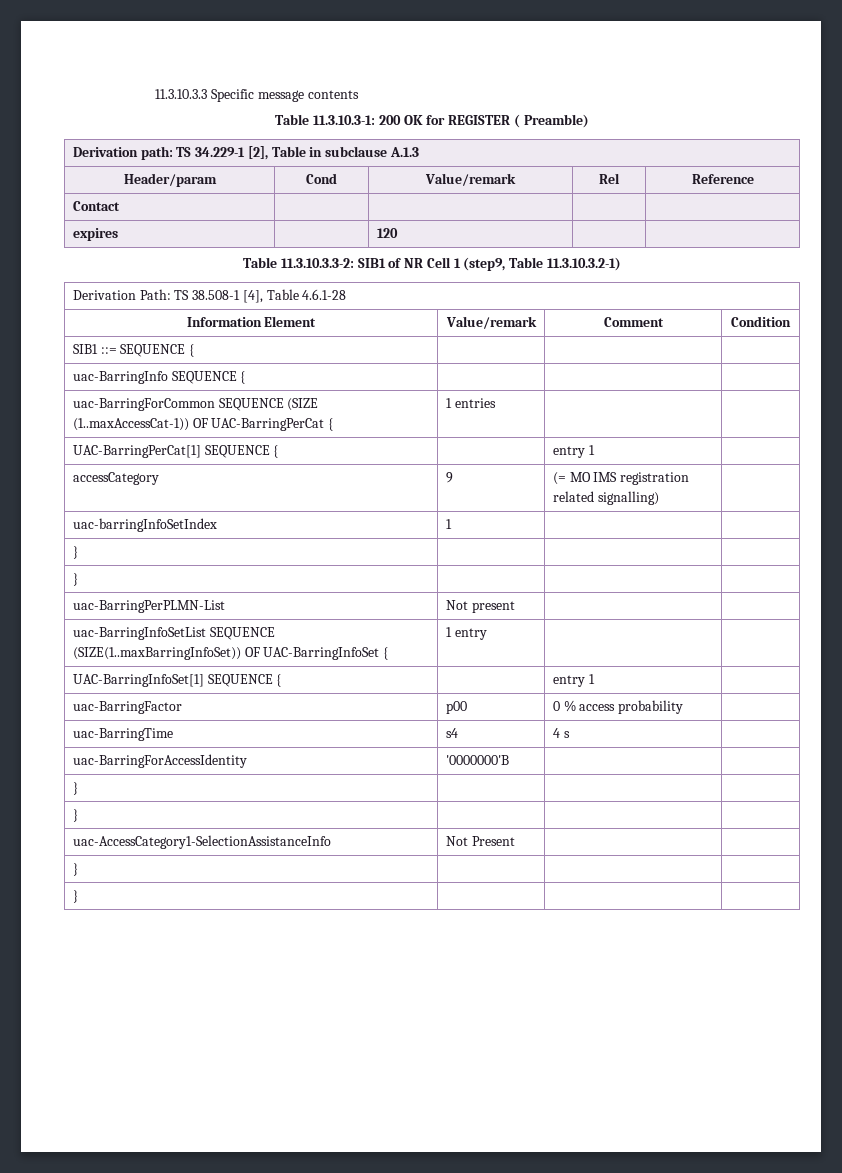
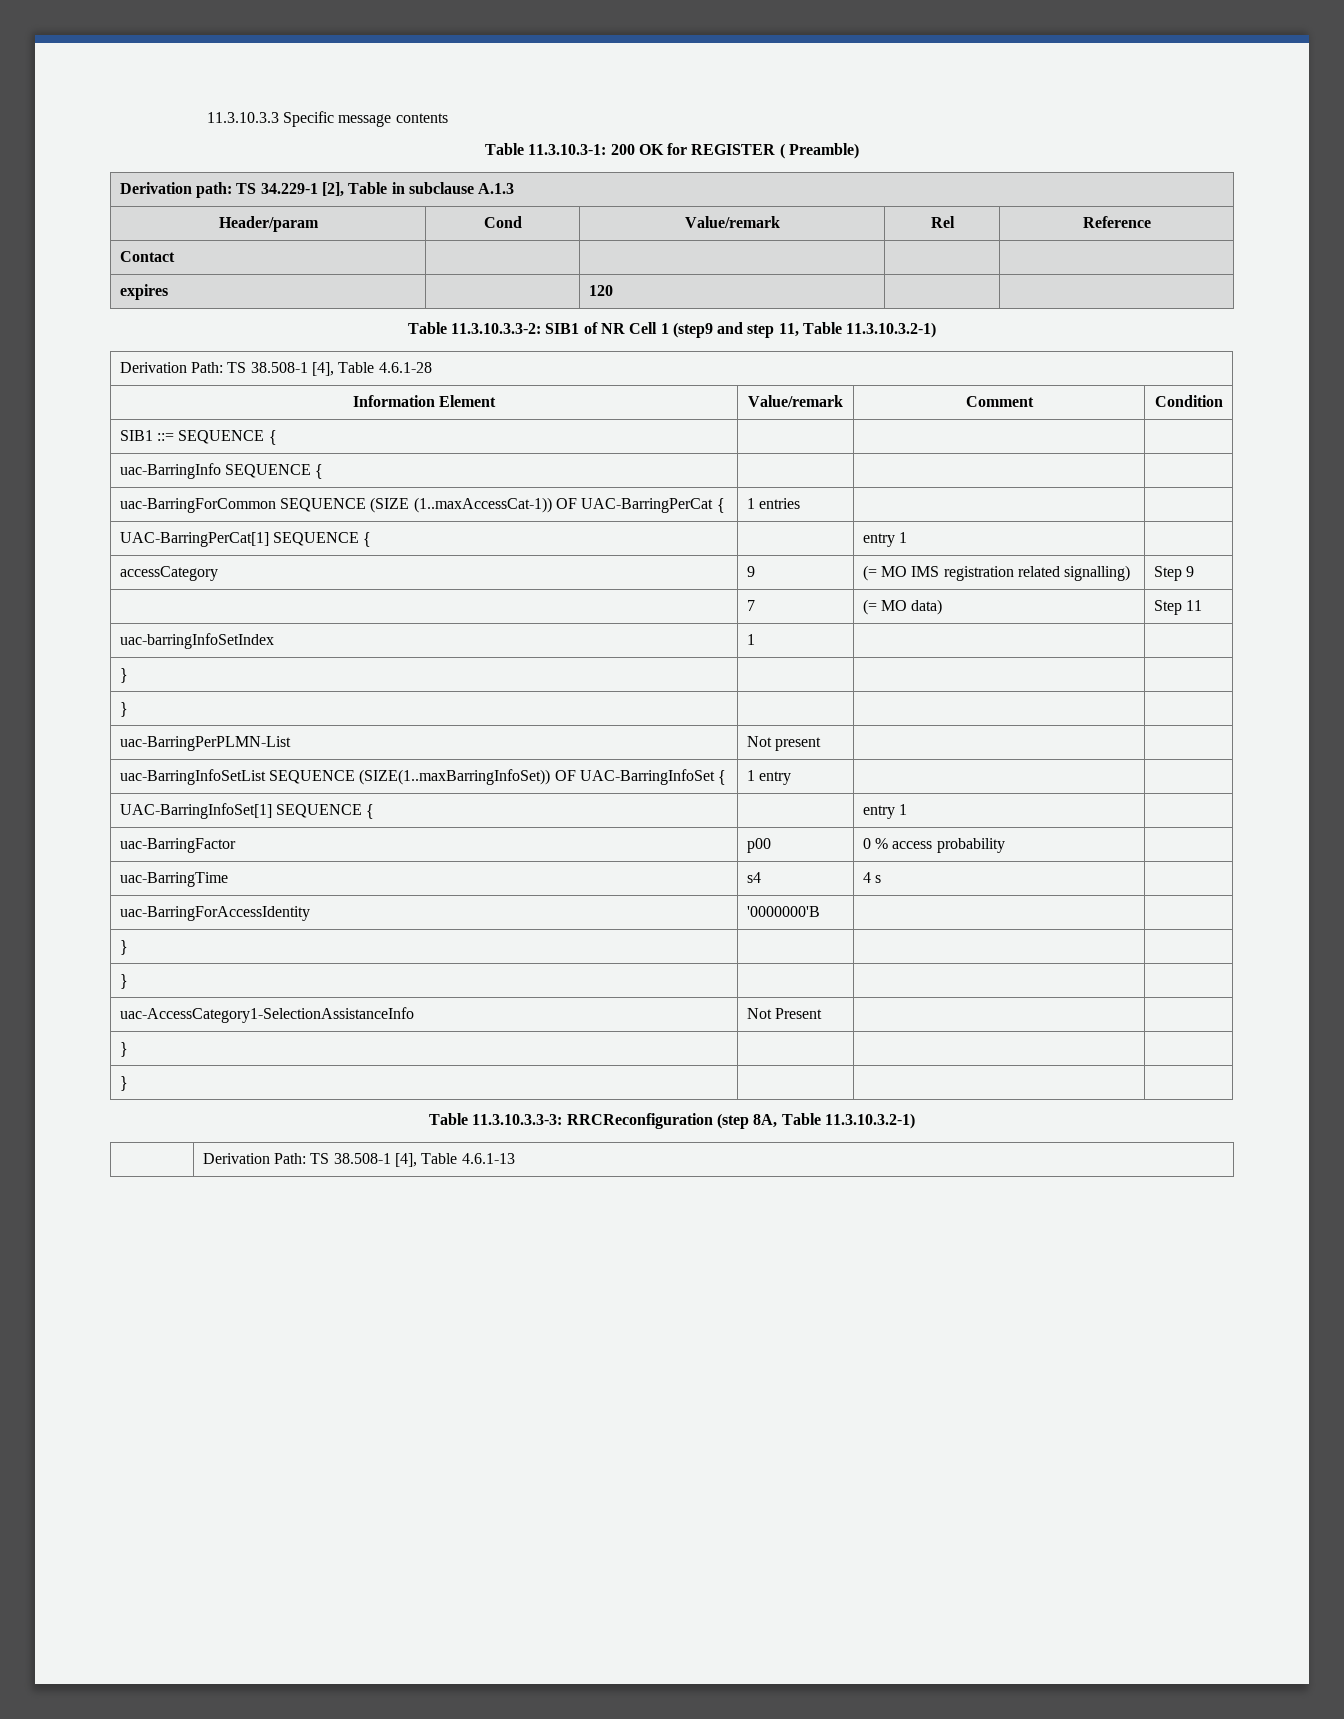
- Table 11.3.10.3.3-2: SIB1 of NR Cell 1 (step9, Table 11.3.10.3.2-1)
+ Table 11.3.10.3.3-2: SIB1 of NR Cell 1 (step9 and step 11, Table 11.3.10.3.2-1)
- accessCategory | 9 | (= MO IMS registration related signalling) |
+ accessCategory | 9 | (= MO IMS registration related signalling) | Step 9
+ | 7 | (= MO data) | Step 11
+ Table 11.3.10.3.3-3: RRCReconfiguration (step 8A, Table 11.3.10.3.2-1)
+ | Derivation Path: TS 38.508-1 [4], Table 4.6.1-13

